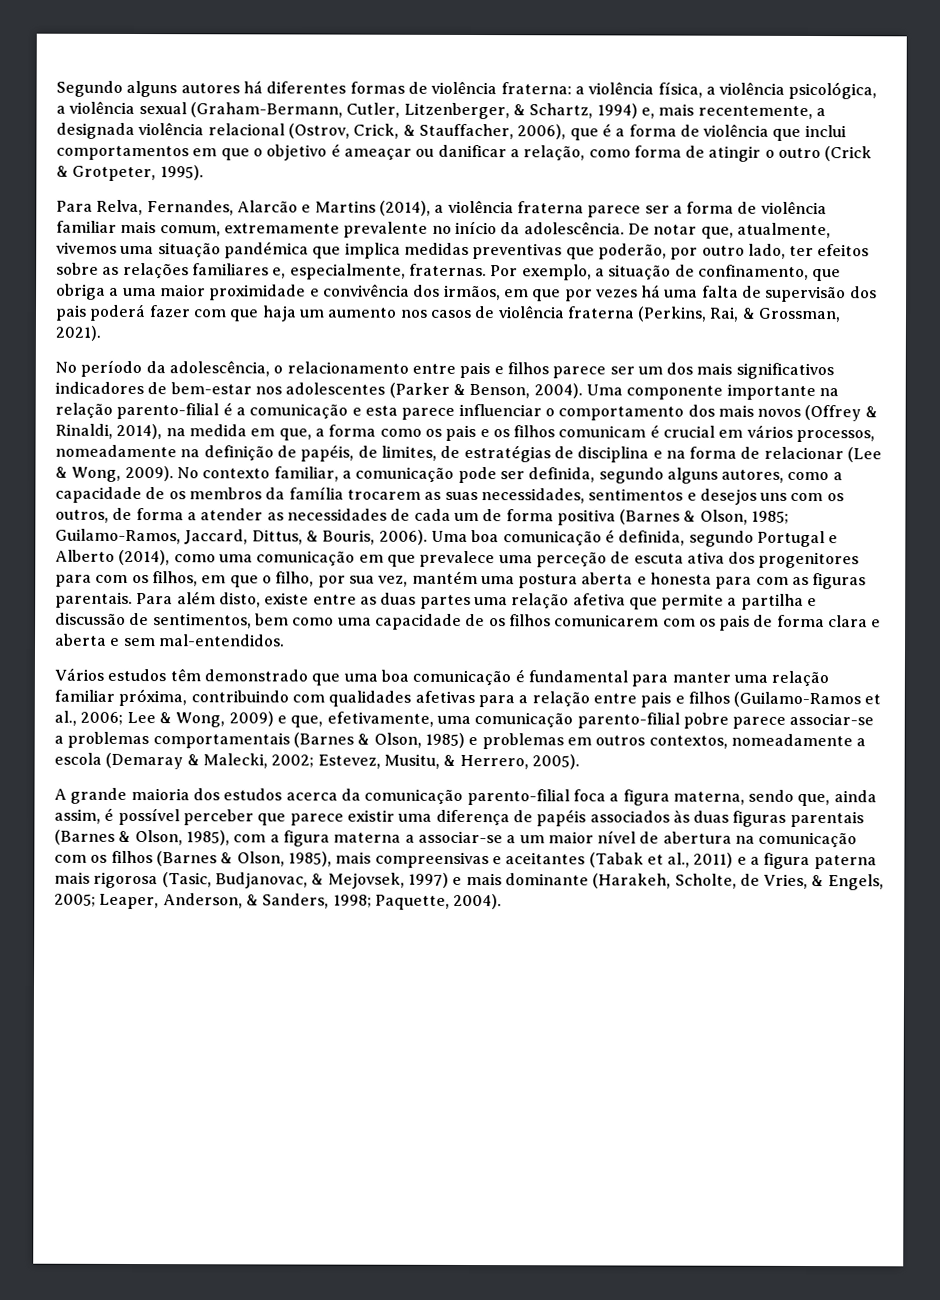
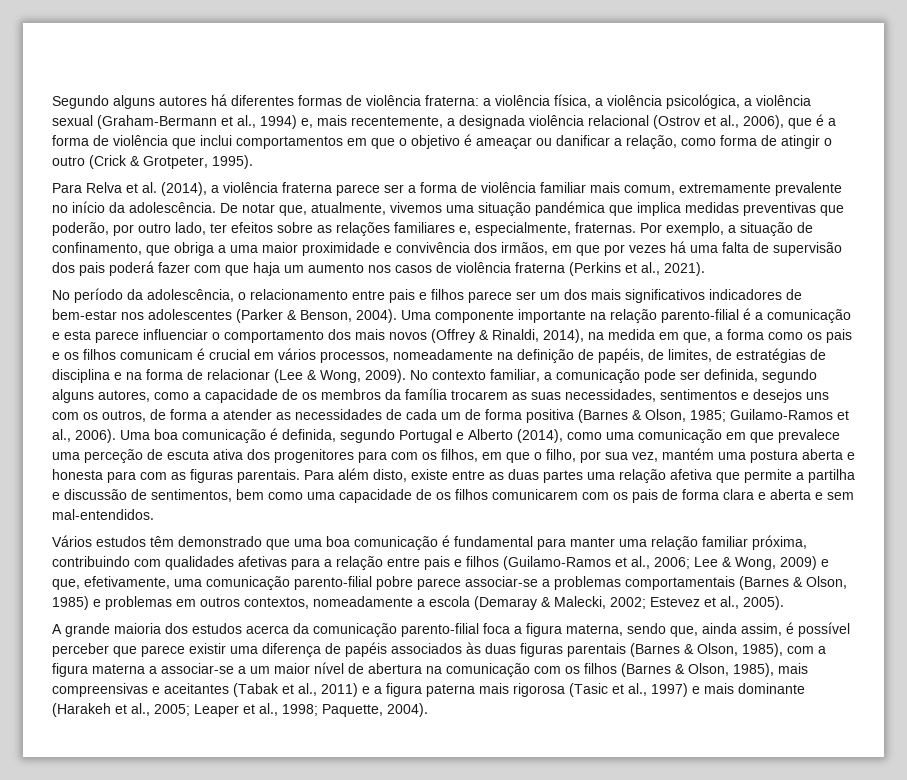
- Segundo alguns autores há diferentes formas de violência fraterna: a violência física, a violência psicológica, a violência sexual (Graham-Bermann, Cutler, Litzenberger, & Schartz, 1994) e, mais recentemente, a designada violência relacional (Ostrov, Crick, & Stauffacher, 2006), que é a forma de violência que inclui comportamentos em que o objetivo é ameaçar ou danificar a relação, como forma de atingir o outro (Crick & Grotpeter, 1995).
+ Segundo alguns autores há diferentes formas de violência fraterna: a violência física, a violência psicológica, a violência sexual (Graham-Bermann et al., 1994) e, mais recentemente, a designada violência relacional (Ostrov et al., 2006), que é a forma de violência que inclui comportamentos em que o objetivo é ameaçar ou danificar a relação, como forma de atingir o outro (Crick & Grotpeter, 1995).
- Para Relva, Fernandes, Alarcão e Martins (2014), a violência fraterna parece ser a forma de violência familiar mais comum, extremamente prevalente no início da adolescência.
+ Para Relva et al. (2014), a violência fraterna parece ser a forma de violência familiar mais comum, extremamente prevalente no início da adolescência.
- Por exemplo, a situação de confinamento, que obriga a uma maior proximidade e convivência dos irmãos, em que por vezes há uma falta de supervisão dos pais poderá fazer com que haja um aumento nos casos de violência fraterna (Perkins, Rai, & Grossman, 2021).
+ Por exemplo, a situação de confinamento, que obriga a uma maior proximidade e convivência dos irmãos, em que por vezes há uma falta de supervisão dos pais poderá fazer com que haja um aumento nos casos de violência fraterna (Perkins et al., 2021).
- No contexto familiar, a comunicação pode ser definida, segundo alguns autores, como a capacidade de os membros da família trocarem as suas necessidades, sentimentos e desejos uns com os outros, de forma a atender as necessidades de cada um de forma positiva (Barnes & Olson, 1985; Guilamo-Ramos, Jaccard, Dittus, & Bouris, 2006).
+ No contexto familiar, a comunicação pode ser definida, segundo alguns autores, como a capacidade de os membros da família trocarem as suas necessidades, sentimentos e desejos uns com os outros, de forma a atender as necessidades de cada um de forma positiva (Barnes & Olson, 1985; Guilamo-Ramos et al., 2006).
- Estevez, Musitu, & Herrero, 2005).
+ Estevez et al., 2005).
- A grande maioria dos estudos acerca da comunicação parento-filial foca a figura materna, sendo que, ainda assim, é possível perceber que parece existir uma diferença de papéis associados às duas figuras parentais (Barnes & Olson, 1985), com a figura materna a associar-se a um maior nível de abertura na comunicação com os filhos (Barnes & Olson, 1985), mais compreensivas e aceitantes (Tabak et al., 2011) e a figura paterna mais rigorosa (Tasic, Budjanovac, & Mejovsek, 1997) e mais dominante (Harakeh, Scholte, de Vries, & Engels, 2005; Leaper, Anderson, & Sanders, 1998;
+ A grande maioria dos estudos acerca da comunicação parento-filial foca a figura materna, sendo que, ainda assim, é possível perceber que parece existir uma diferença de papéis associados às duas figuras parentais (Barnes & Olson, 1985), com a figura materna a associar-se a um maior nível de abertura na comunicação com os filhos (Barnes & Olson, 1985), mais compreensivas e aceitantes (Tabak et al., 2011) e a figura paterna mais rigorosa (Tasic et al., 1997) e mais dominante (Harakeh et al., 2005; Leaper et al., 1998;

